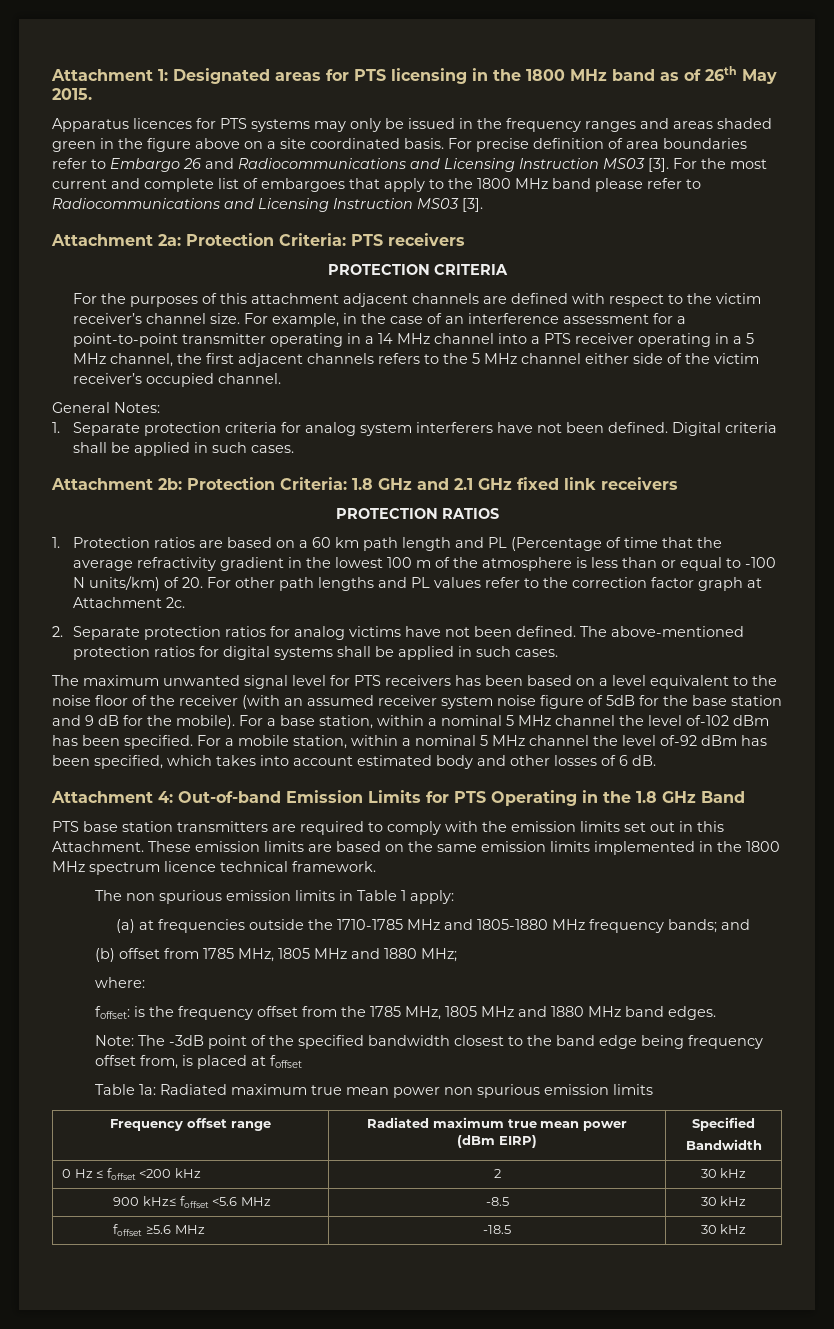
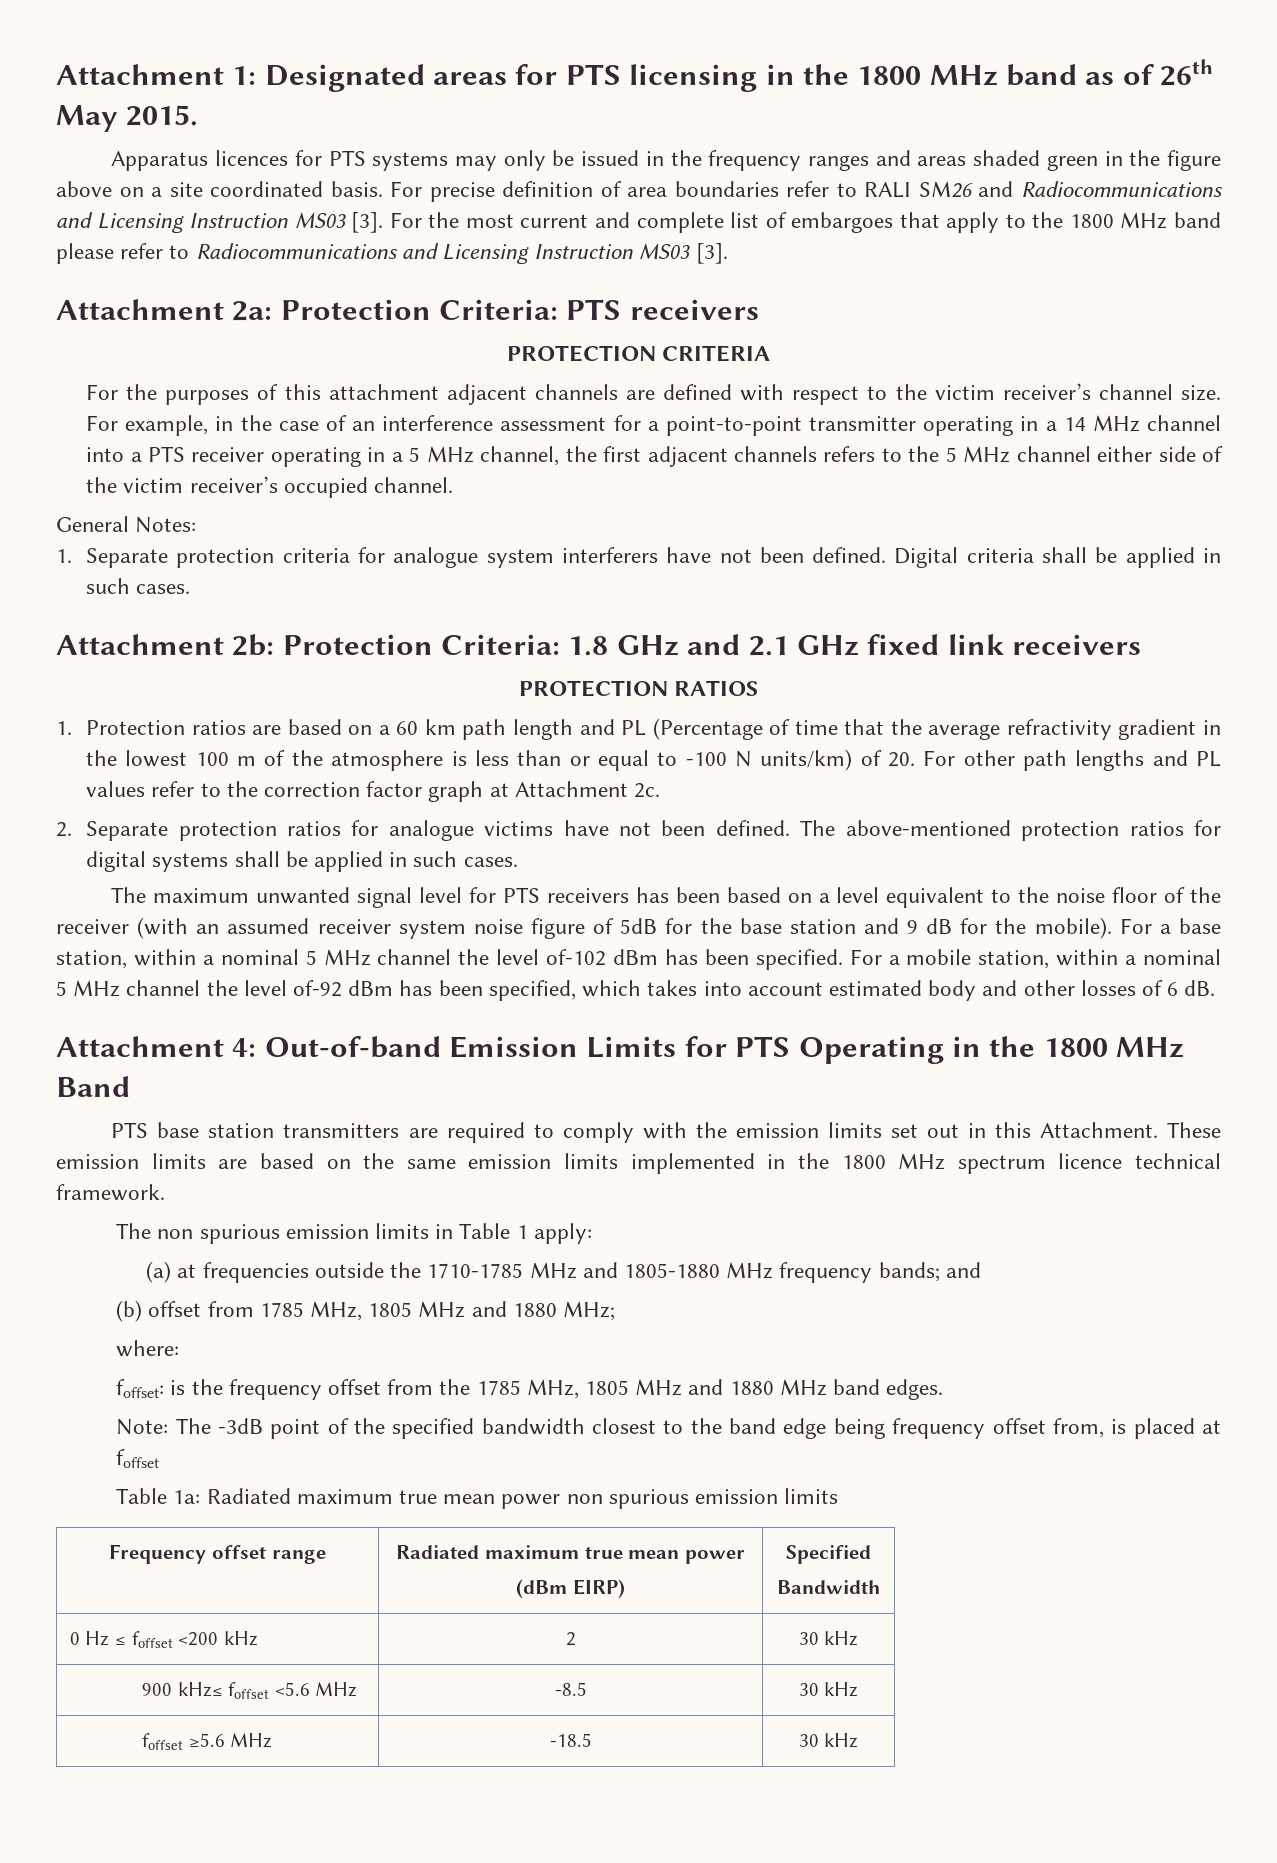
- For precise definition of area boundaries refer to Embargo 26 and Radiocommunications and Licensing Instruction MS03 [3].
+ For precise definition of area boundaries refer to RALI SM26 and Radiocommunications and Licensing Instruction MS03 [3].
- 1. Separate protection criteria for analog system interferers have not been defined.
+ 1. Separate protection criteria for analogue system interferers have not been defined.
- 2. Separate protection ratios for analog victims have not been defined.
+ 2. Separate protection ratios for analogue victims have not been defined.
- Attachment 4: Out-of-band Emission Limits for PTS Operating in the 1.8 GHz Band
+ Attachment 4: Out-of-band Emission Limits for PTS Operating in the 1800 MHz Band

